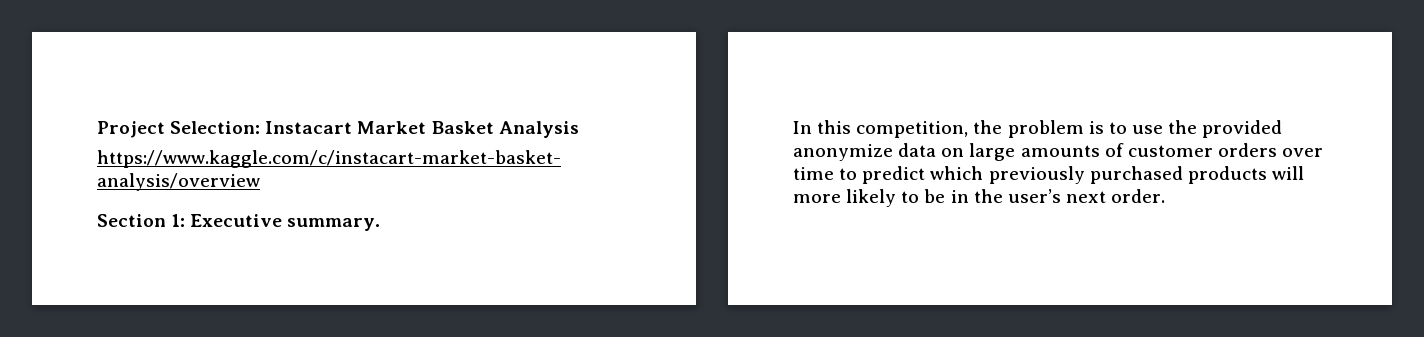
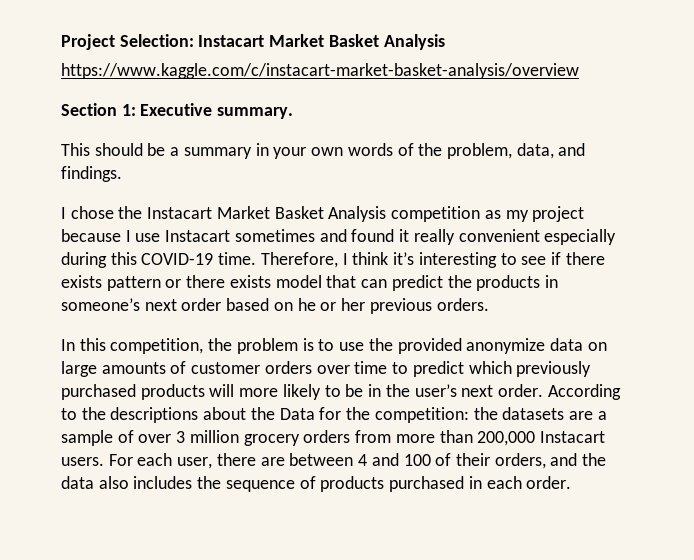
+ This should be a summary in your own words of the problem, data, and findings.
+ I chose the Instacart Market Basket Analysis competition as my project because I use Instacart sometimes and found it really convenient especially during this COVID-19 time. Therefore, I think it’s interesting to see if there exists pattern or there exists model that can predict the products in someone’s next order based on he or her previous orders.
+ According to the descriptions about the Data for the competition: the datasets are a sample of over 3 million grocery orders from more than 200,000 Instacart users. For each user, there are between 4 and 100 of their orders, and the data also includes the sequence of products purchased in each order.

